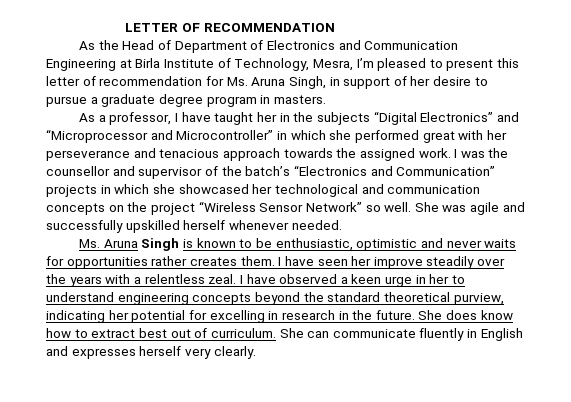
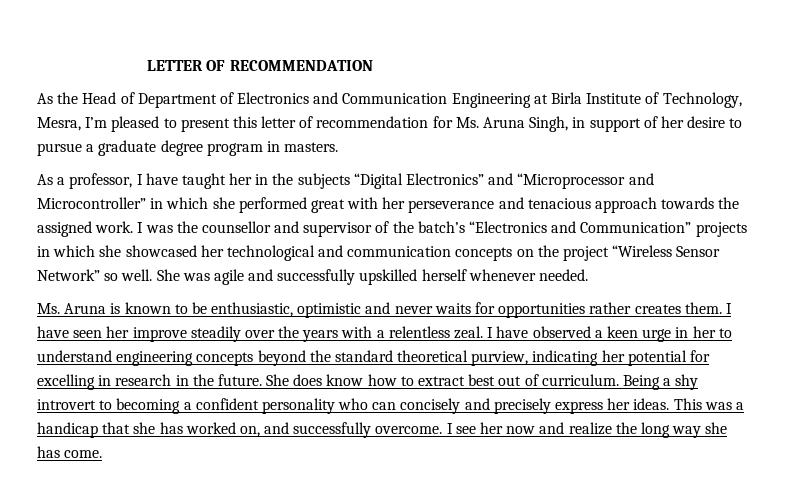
- Ms. Aruna Singh is known to be enthusiastic, optimistic and never waits for opportunities rather creates them.
+ Ms. Aruna is known to be enthusiastic, optimistic and never waits for opportunities rather creates them.
- She can communicate fluently in English and expresses herself very clearly.
+ Being a shy introvert to becoming a confident personality who can concisely and precisely express her ideas. This was a handicap that she has worked on, and successfully overcome. I see her now and realize the long way she has come.

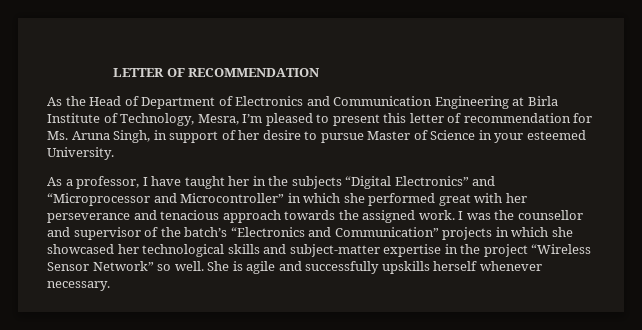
- As the Head of Department of Electronics and Communication Engineering at Birla Institute of Technology, Mesra, I’m pleased to present this letter of recommendation for Ms. Aruna Singh, in support of her desire to pursue a graduate degree program in masters.
+ As the Head of Department of Electronics and Communication Engineering at Birla Institute of Technology, Mesra, I’m pleased to present this letter of recommendation for Ms. Aruna Singh, in support of her desire to pursue Master of Science in your esteemed University.
- I was the counsellor and supervisor of the batch’s “Electronics and Communication” projects in which she showcased her technological and communication concepts on the project “Wireless Sensor Network” so well.
+ I was the counsellor and supervisor of the batch’s “Electronics and Communication” projects in which she showcased her technological skills and subject-matter expertise in the project “Wireless Sensor Network” so well.
- She was agile and successfully upskilled herself whenever needed.
- Ms. Aruna is known to be enthusiastic, optimistic and never waits for opportunities rather creates them. I have seen her improve steadily over the years with a relentless zeal. I have observed a keen urge in her to understand engineering concepts beyond the standard theoretical purview, indicating her potential for excelling in research in the future. She does know how to extract best out of curriculum. Being a shy introvert to becoming a confident personality who can concisely and precisely express her ideas. This was a handicap that she has worked on, and successfully overcome. I see her now and realize the long way she has come.
+ She is agile and successfully upskills herself whenever necessary.

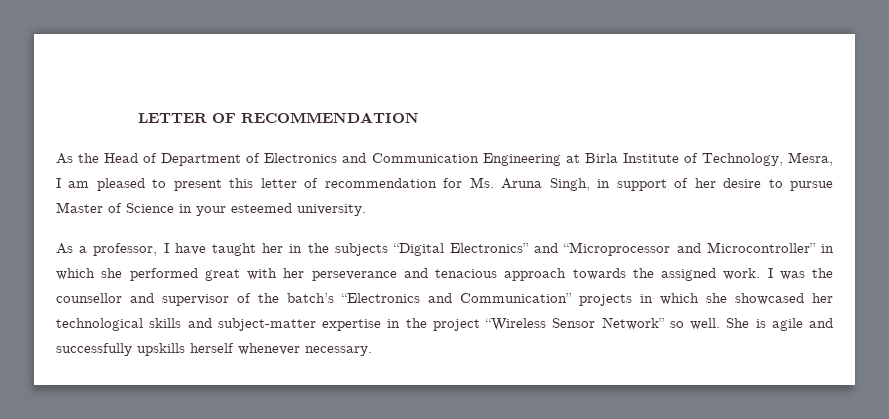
- As the Head of Department of Electronics and Communication Engineering at Birla Institute of Technology, Mesra, I’m pleased to present this letter of recommendation for Ms. Aruna Singh, in support of her desire to pursue Master of Science in your esteemed University.
+ As the Head of Department of Electronics and Communication Engineering at Birla Institute of Technology, Mesra, I am pleased to present this letter of recommendation for Ms. Aruna Singh, in support of her desire to pursue Master of Science in your esteemed university.

